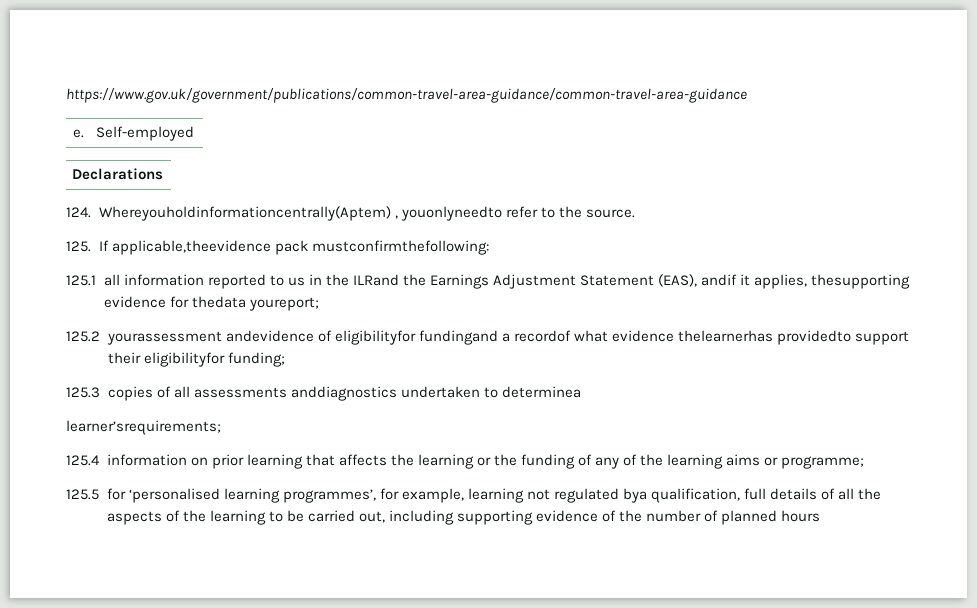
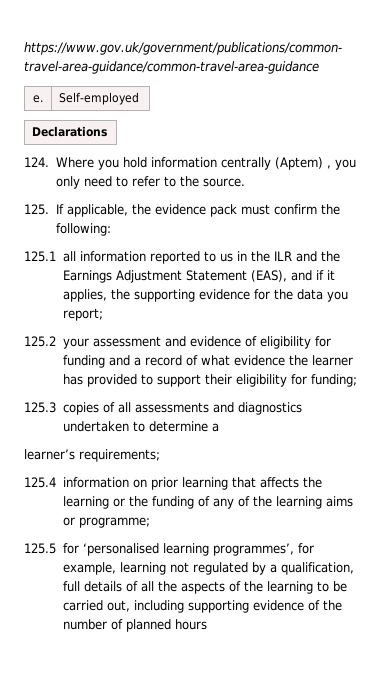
- 124. Whereyouholdinformationcentrally(Aptem) , youonlyneedto refer to the source.
+ 124. Where you hold information centrally (Aptem) , you only need to refer to the source.
- 125. If applicable,theevidence pack mustconfirmthefollowing:
+ 125. If applicable, the evidence pack must confirm the following:
- 125.1 all information reported to us in the ILRand the Earnings Adjustment Statement (EAS), andif it applies, thesupporting evidence for thedata youreport;
- 125.2 yourassessment andevidence of eligibilityfor fundingand a recordof what evidence thelearnerhas providedto support their eligibilityfor funding;
+ 125.1 all information reported to us in the ILR and the Earnings Adjustment Statement (EAS), and if it applies, the supporting evidence for the data you report;
+ 125.2 your assessment and evidence of eligibility for funding and a record of what evidence the learner has provided to support their eligibility for funding;
- 125.3 copies of all assessments anddiagnostics undertaken to determinea
- learner’srequirements;
+ 125.3 copies of all assessments and diagnostics undertaken to determine a
+ learner’s requirements;
- 125.5 for ‘personalised learning programmes’, for example, learning not regulated bya qualification, full details of all the aspects of the learning to be carried out, including supporting evidence of the number of planned hours
+ 125.5 for ‘personalised learning programmes’, for example, learning not regulated by a qualification, full details of all the aspects of the learning to be carried out, including supporting evidence of the number of planned hours

